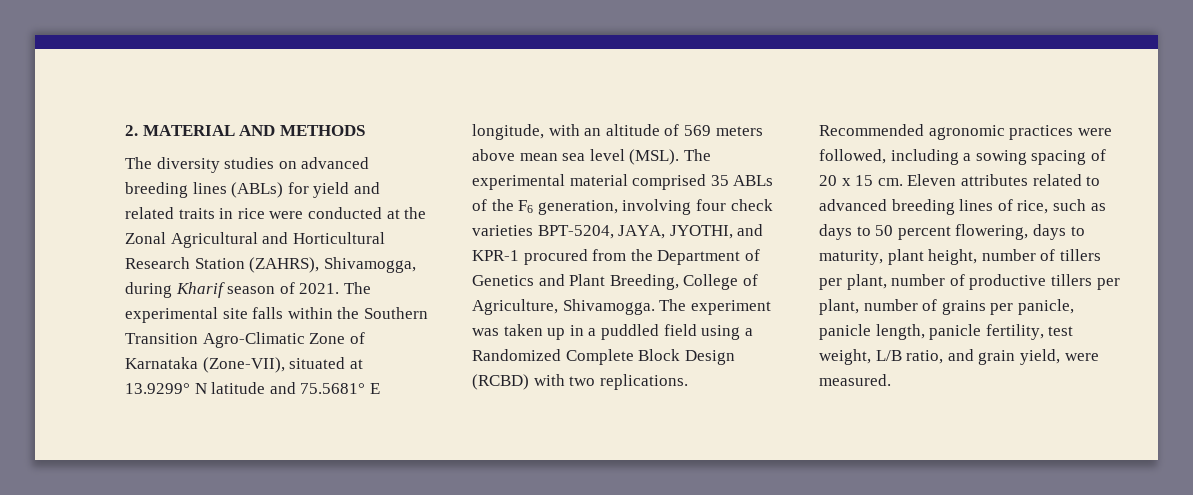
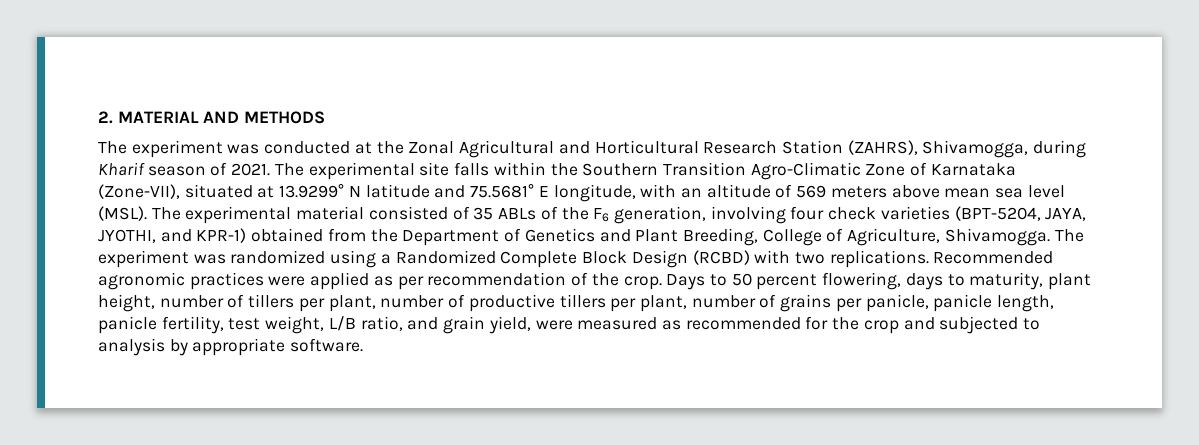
- The diversity studies on advanced breeding lines (ABLs) for yield and related traits in rice were conducted at the Zonal Agricultural and Horticultural Research Station (ZAHRS), Shivamogga, during Kharif season of 2021.
+ The experiment was conducted at the Zonal Agricultural and Horticultural Research Station (ZAHRS), Shivamogga, during Kharif season of 2021.
- The experimental material comprised 35 ABLs of the F6 generation, involving four check varieties BPT-5204, JAYA, JYOTHI, and KPR-1 procured from the Department of Genetics and Plant Breeding, College of Agriculture, Shivamogga.
+ The experimental material consisted of 35 ABLs of the F6 generation, involving four check varieties (BPT-5204, JAYA, JYOTHI, and KPR-1) obtained from the Department of Genetics and Plant Breeding, College of Agriculture, Shivamogga.
- The experiment was taken up in a puddled field using a Randomized Complete Block Design (RCBD) with two replications.
+ The experiment was randomized using a Randomized Complete Block Design (RCBD) with two replications.
- Recommended agronomic practices were followed, including a sowing spacing of 20 x 15 cm. Eleven attributes related to advanced breeding lines of rice, such as days to 50 percent flowering, days to maturity, plant height, number of tillers per plant, number of productive tillers per plant, number of grains per panicle, panicle length, panicle fertility, test weight, L/B ratio, and grain yield, were measured.
+ Recommended agronomic practices were applied as per recommendation of the crop. Days to 50 percent flowering, days to maturity, plant height, number of tillers per plant, number of productive tillers per plant, number of grains per panicle, panicle length, panicle fertility, test weight, L/B ratio, and grain yield, were measured as recommended for the crop and subjected to analysis by appropriate software.

